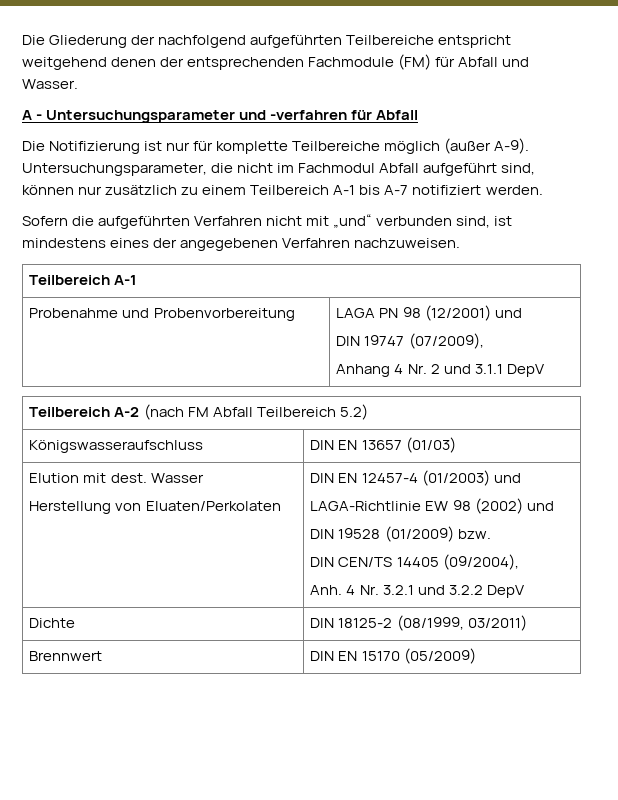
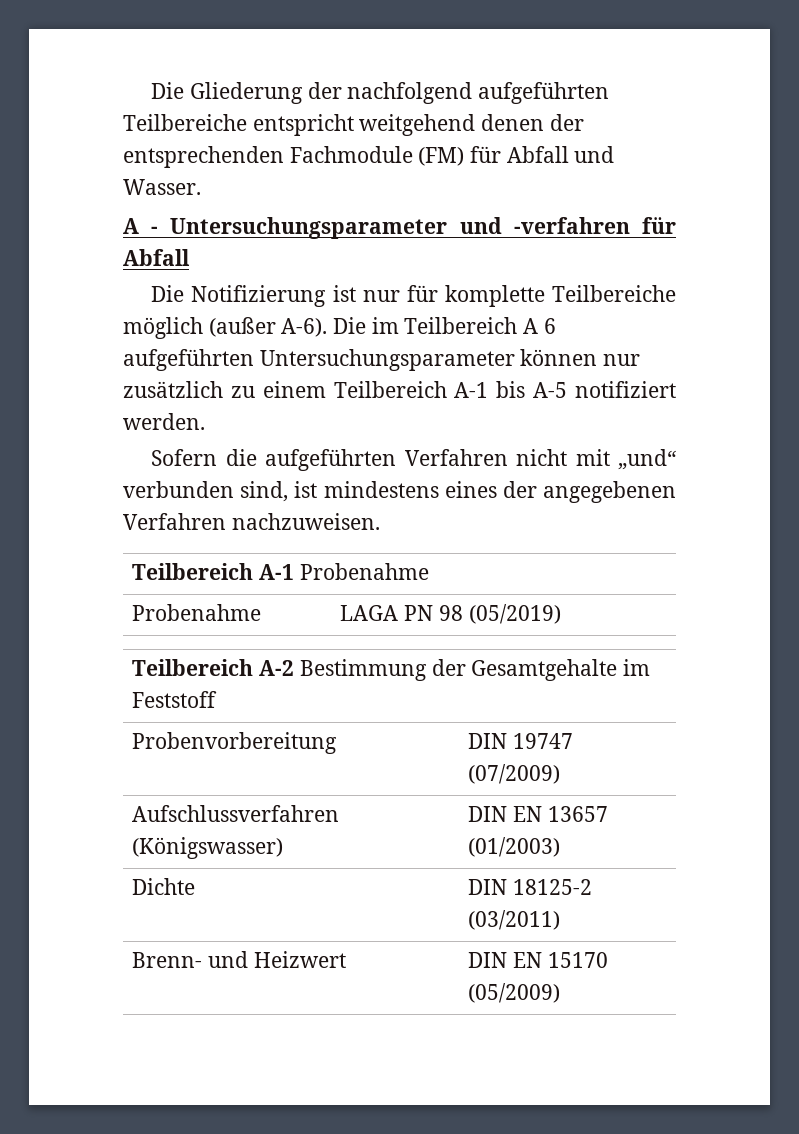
- Die Notifizierung ist nur für komplette Teilbereiche möglich (außer A-9). Untersuchungsparameter, die nicht im Fachmodul Abfall aufgeführt sind, können nur zusätzlich zu einem Teilbereich A-1 bis A-7 notifiziert werden.
+ Die Notifizierung ist nur für komplette Teilbereiche möglich (außer A-6). Die im Teilbereich A 6 aufgeführten Untersuchungsparameter können nur zusätzlich zu einem Teilbereich A-1 bis A-5 notifiziert werden.
  Sofern die aufgeführten Verfahren nicht mit „und“ verbunden sind, ist mindestens eines der angegebenen Verfahren nachzuweisen.
- Teilbereich A-1
- Probenahme und Probenvorbereitung | LAGA PN 98 (12/2001) und
- DIN 19747 (07/2009),
- Anhang 4 Nr. 2 und 3.1.1 DepV
- Teilbereich A-2 (nach FM Abfall Teilbereich 5.2)
- Königswasseraufschluss | DIN EN 13657 (01/03)
- Elution mit dest. Wasser
- Herstellung von Eluaten/Perkolaten | DIN EN 12457-4 (01/2003) und
- LAGA-Richtlinie EW 98 (2002) und
- DIN 19528 (01/2009) bzw.
- DIN CEN/TS 14405 (09/2004),
- Anh. 4 Nr. 3.2.1 und 3.2.2 DepV
+ Teilbereich A-1 Probenahme
+ Probenahme | LAGA PN 98 (05/2019)
+ Teilbereich A-2 Bestimmung der Gesamtgehalte im Feststoff
+ Probenvorbereitung | DIN 19747 (07/2009)
+ Aufschlussverfahren (Königswasser) | DIN EN 13657 (01/2003)
- Dichte | DIN 18125-2 (08/1999, 03/2011)
- Brennwert | DIN EN 15170 (05/2009)
+ Dichte | DIN 18125-2 (03/2011)
+ Brenn- und Heizwert | DIN EN 15170 (05/2009)

